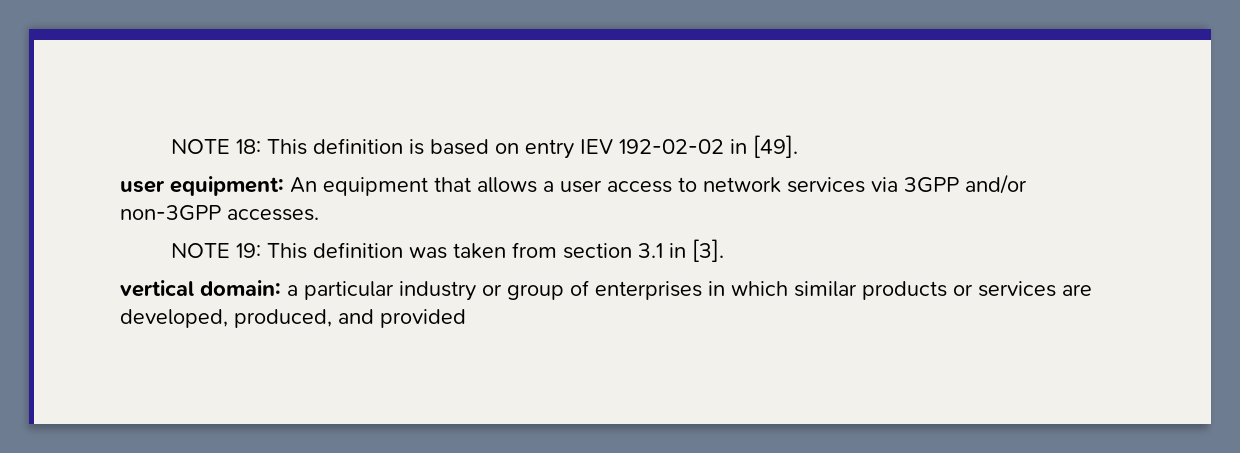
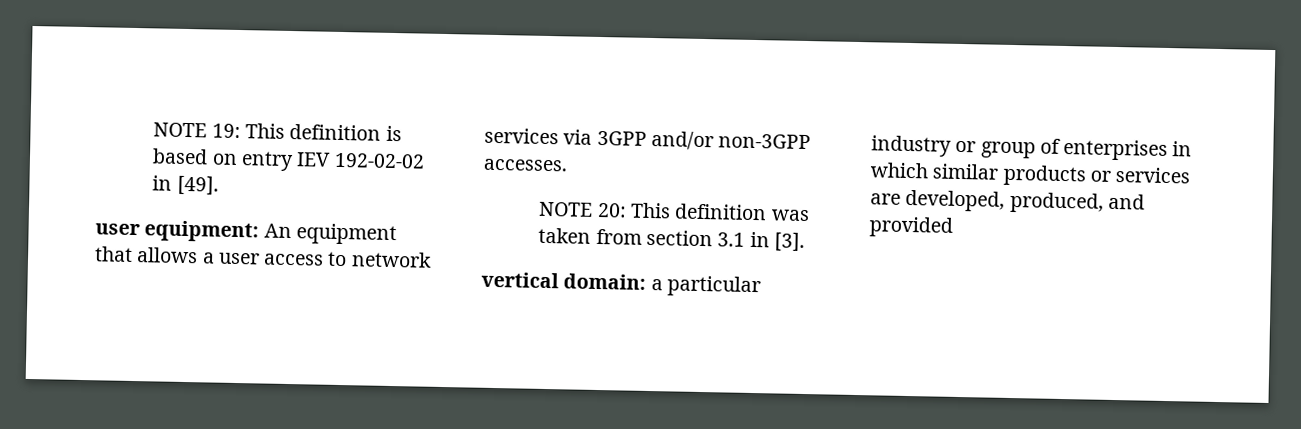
- NOTE 18: This definition is based on entry IEV 192-02-02 in [49].
+ NOTE 19: This definition is based on entry IEV 192-02-02 in [49].
- NOTE 19: This definition was taken from section 3.1 in [3].
+ NOTE 20: This definition was taken from section 3.1 in [3].

